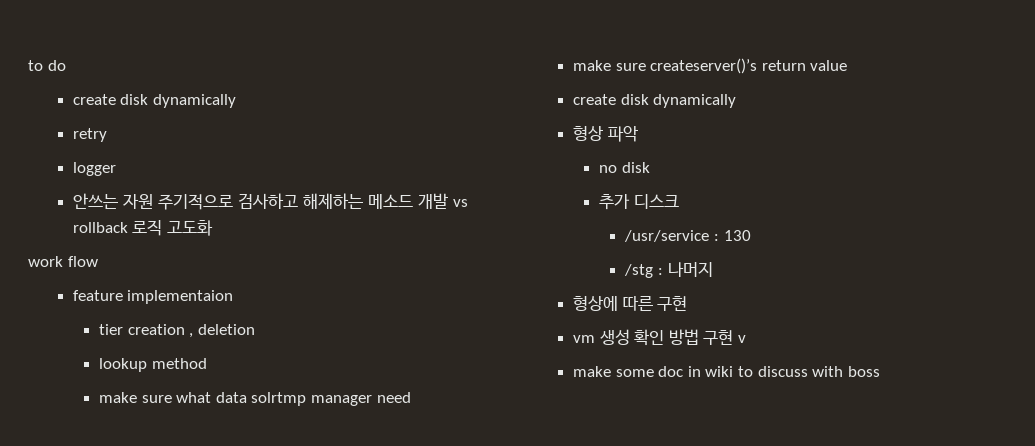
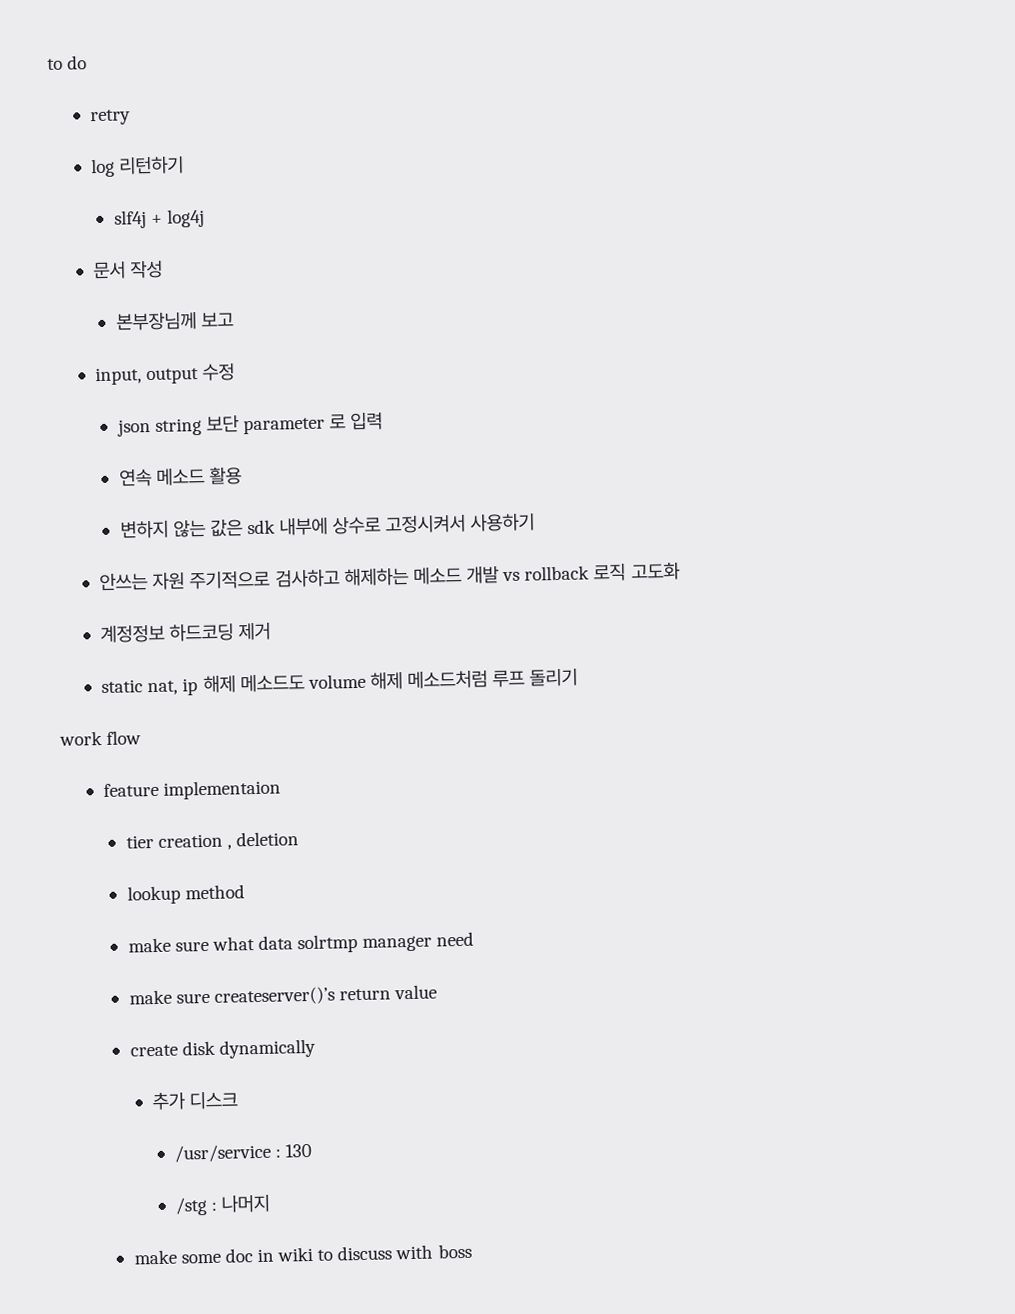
  to do
- create disk dynamically
  retry
- logger
+ log 리턴하기
+ slf4j + log4j
+ 문서 작성
+ 본부장님께 보고
+ input, output 수정
+ json string 보단 parameter 로 입력
+ 연속 메소드 활용
+ 변하지 않는 값은 sdk 내부에 상수로 고정시켜서 사용하기
+ 계정정보 하드코딩 제거
+ static nat, ip 해제 메소드도 volume 해제 메소드처럼 루프 돌리기
- 형상 파악
- no disk
- 형상에 따른 구현
- vm 생성 확인 방법 구현 v

